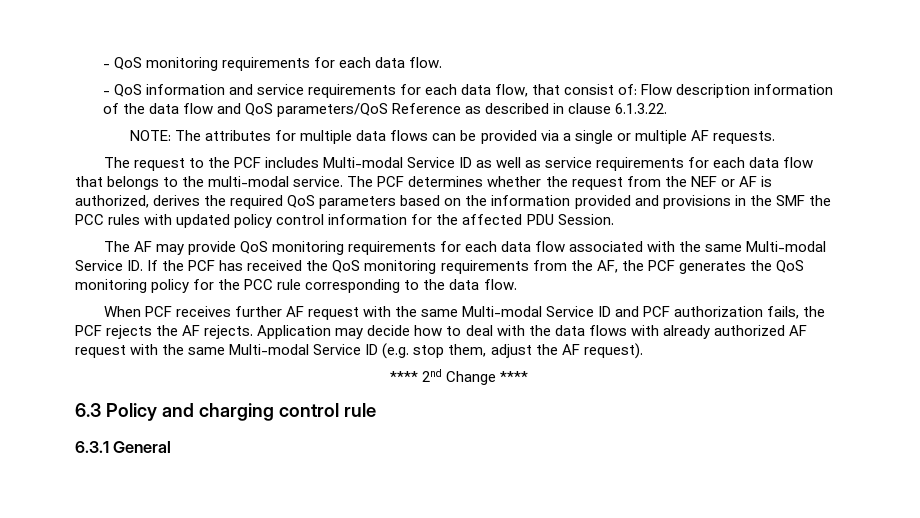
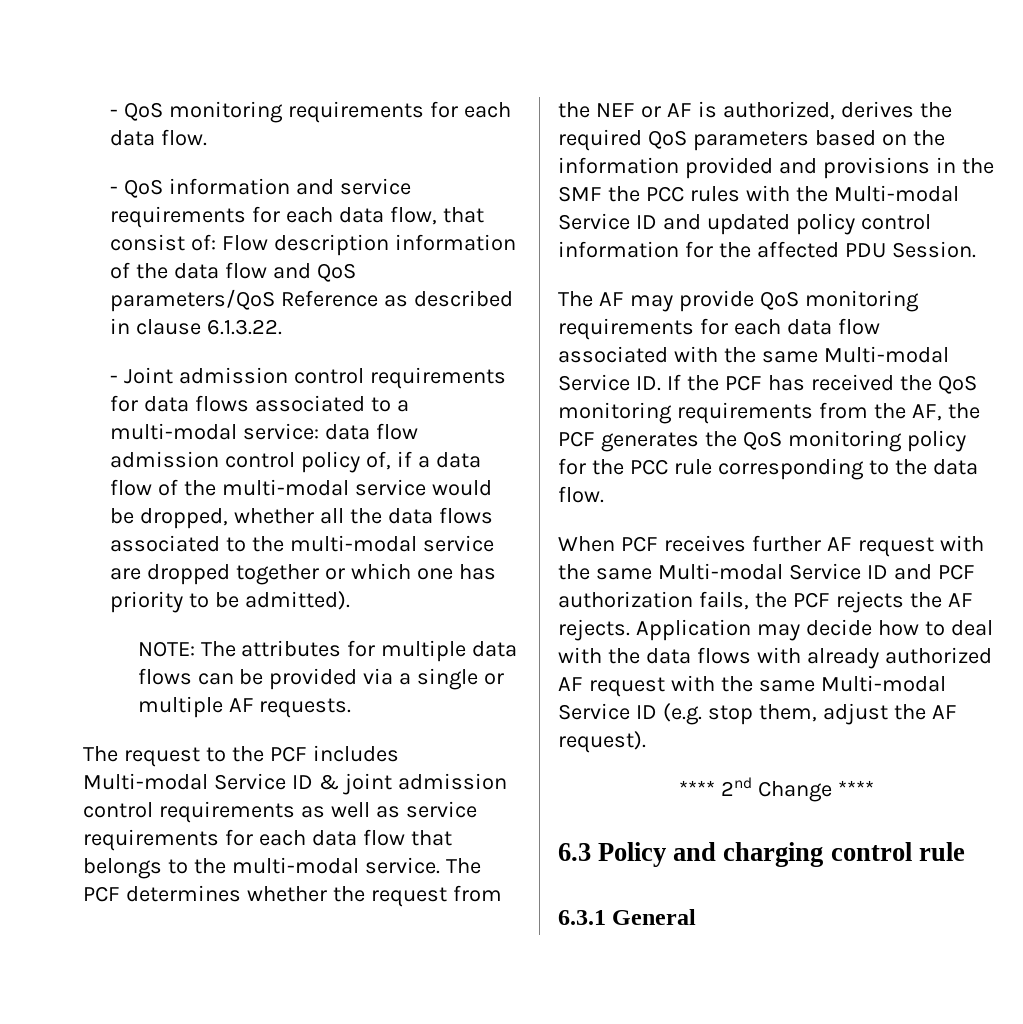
+ - Joint admission control requirements for data flows associated to a multi-modal service: data flow admission control policy of, if a data flow of the multi-modal service would be dropped, whether all the data flows associated to the multi-modal service are dropped together or which one has priority to be admitted).
- The request to the PCF includes Multi-modal Service ID as well as service requirements for each data flow that belongs to the multi-modal service.
+ The request to the PCF includes Multi-modal Service ID & joint admission control requirements as well as service requirements for each data flow that belongs to the multi-modal service.
- The PCF determines whether the request from the NEF or AF is authorized, derives the required QoS parameters based on the information provided and provisions in the SMF the PCC rules with updated policy control information for the affected PDU Session.
+ The PCF determines whether the request from the NEF or AF is authorized, derives the required QoS parameters based on the information provided and provisions in the SMF the PCC rules with the Multi-modal Service ID and updated policy control information for the affected PDU Session.

